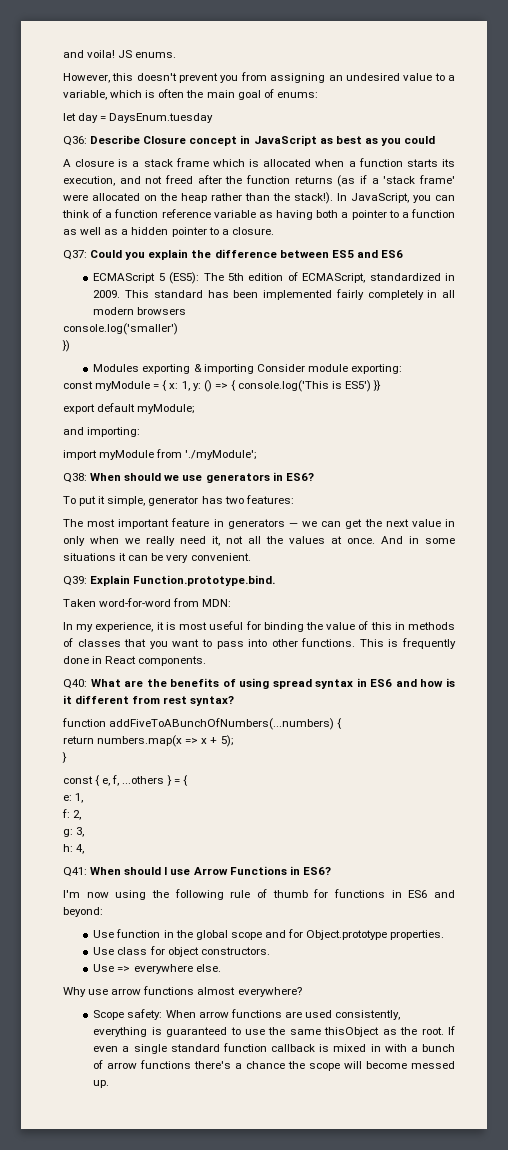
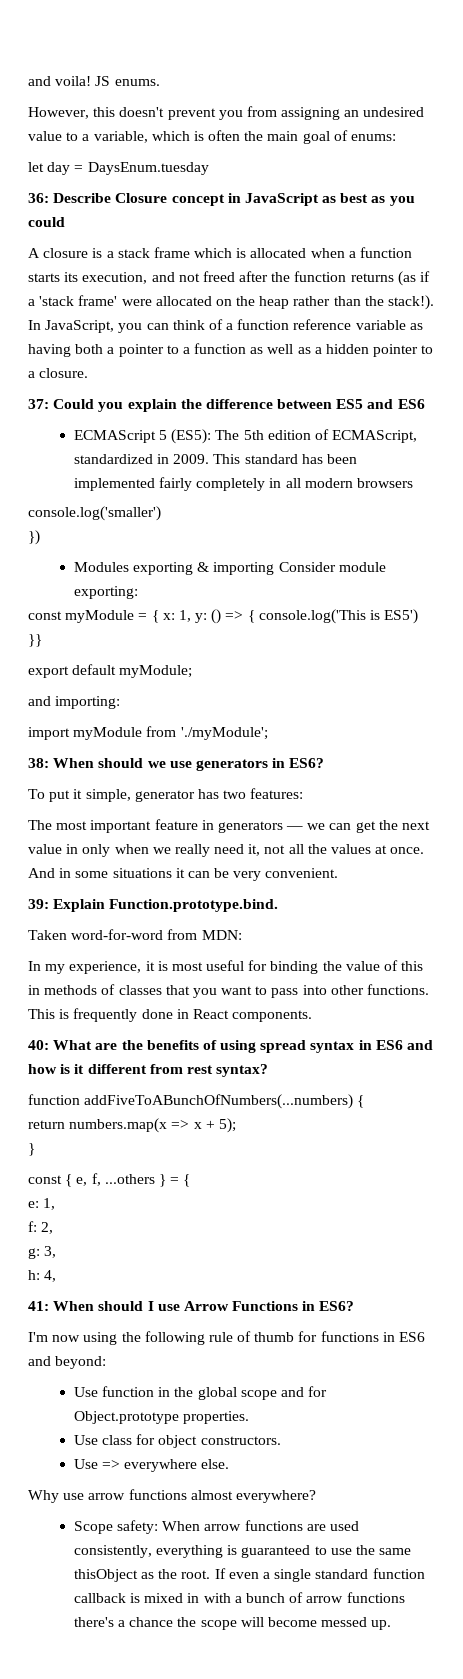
- Q36: Describe Closure concept in JavaScript as best as you could
+ 36: Describe Closure concept in JavaScript as best as you could
- Q37: Could you explain the difference between ES5 and ES6
+ 37: Could you explain the difference between ES5 and ES6
- Q38: When should we use generators in ES6?
+ 38: When should we use generators in ES6?
- Q39: Explain Function.prototype.bind.
+ 39: Explain Function.prototype.bind.
- Q40: What are the benefits of using spread syntax in ES6 and how is it different from rest syntax?
+ 40: What are the benefits of using spread syntax in ES6 and how is it different from rest syntax?
- Q41: When should I use Arrow Functions in ES6?
+ 41: When should I use Arrow Functions in ES6?

